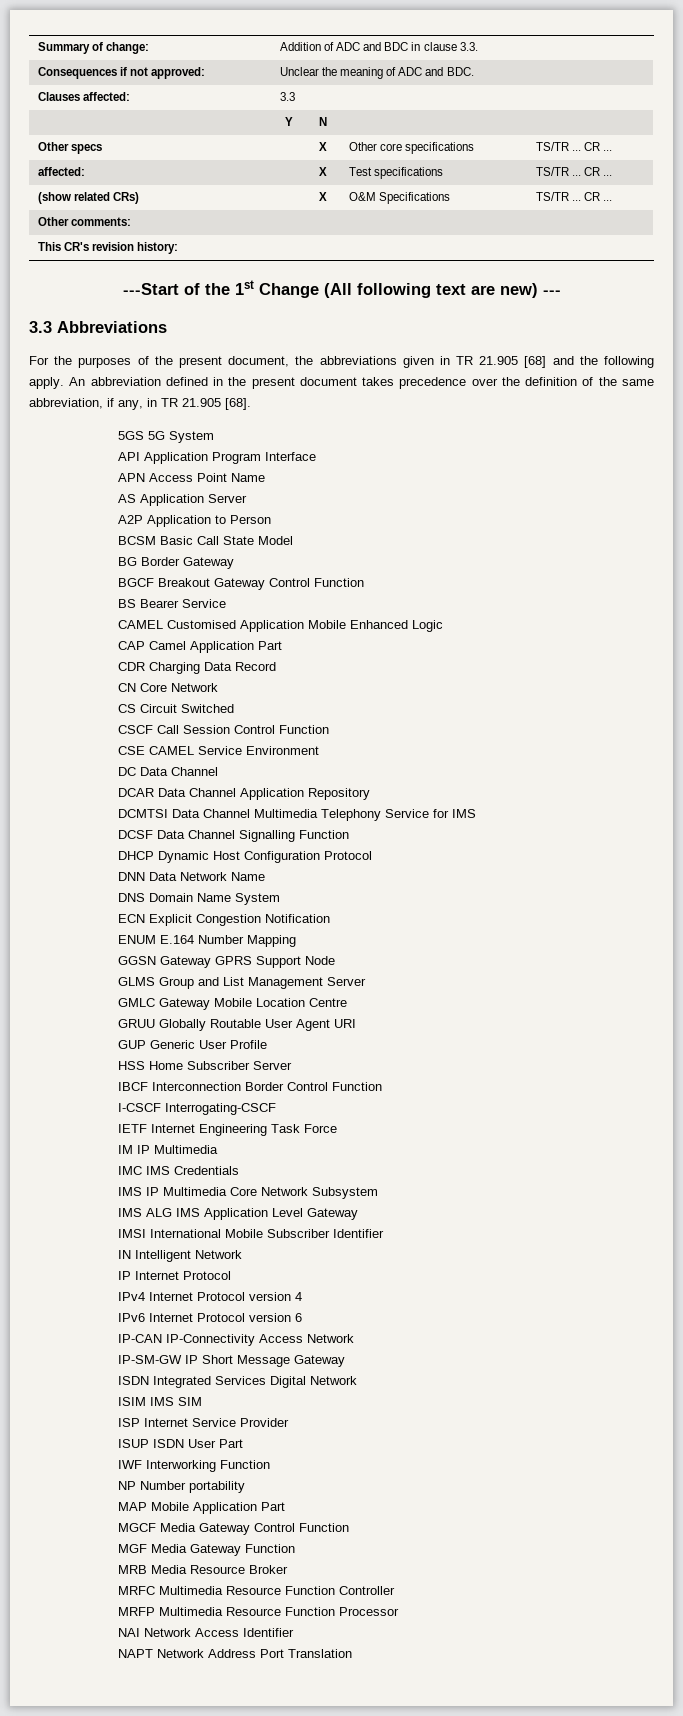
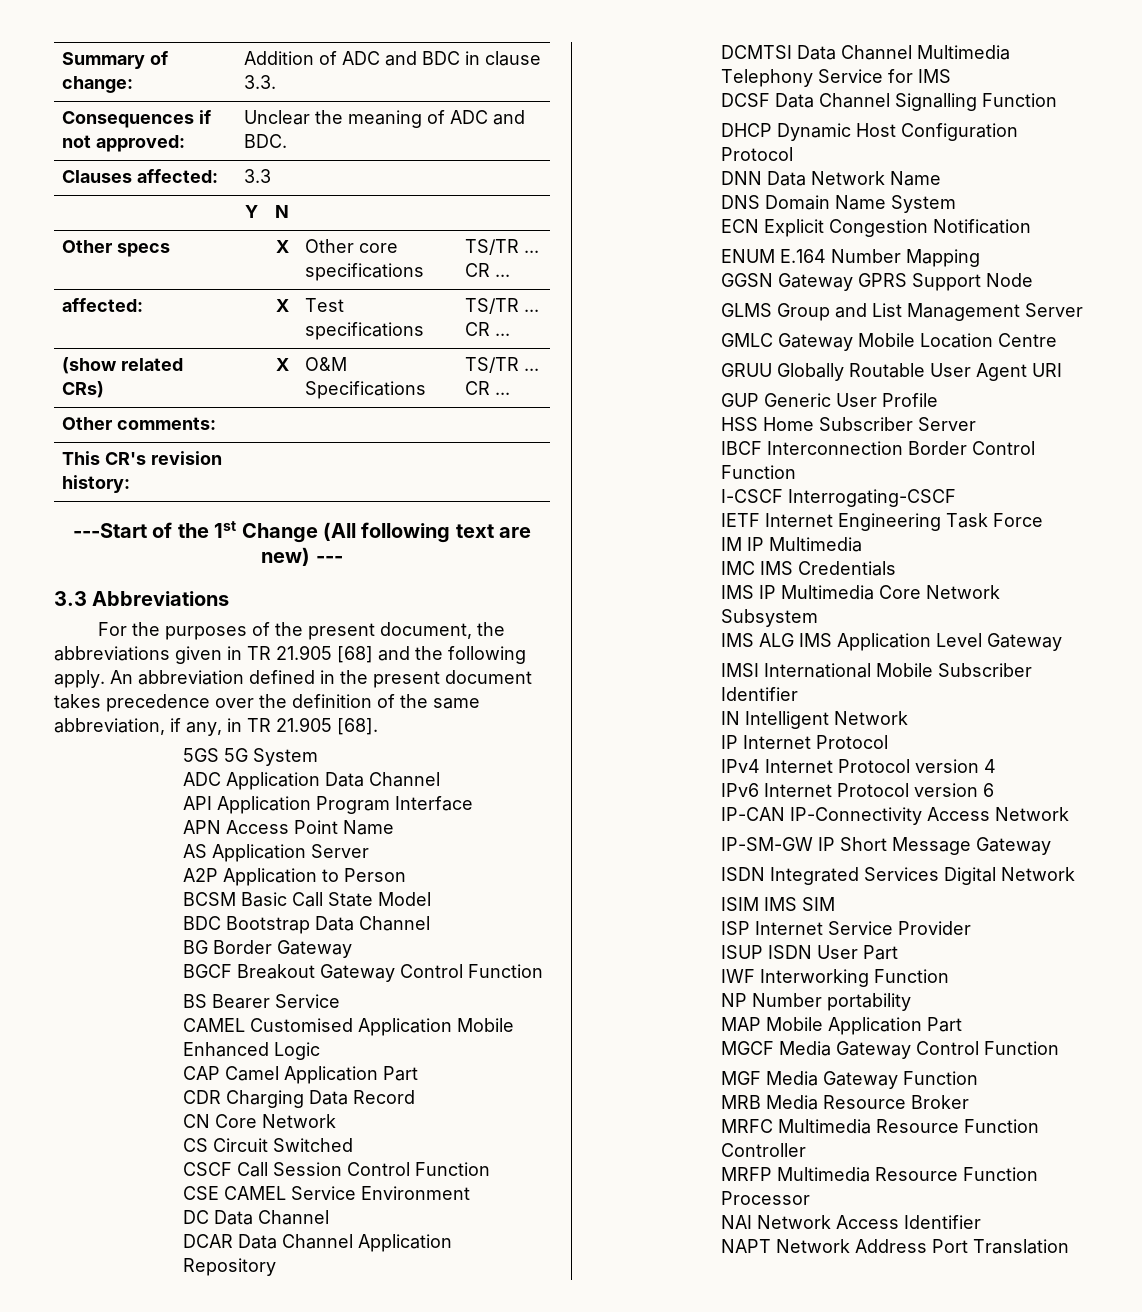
+ ADC Application Data Channel
+ BDC Bootstrap Data Channel

